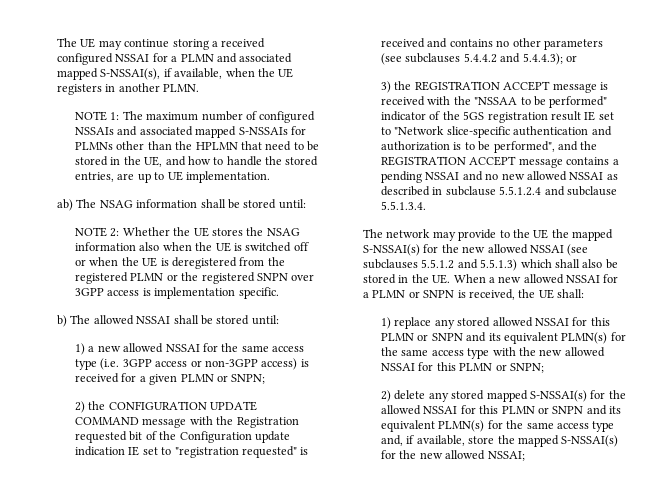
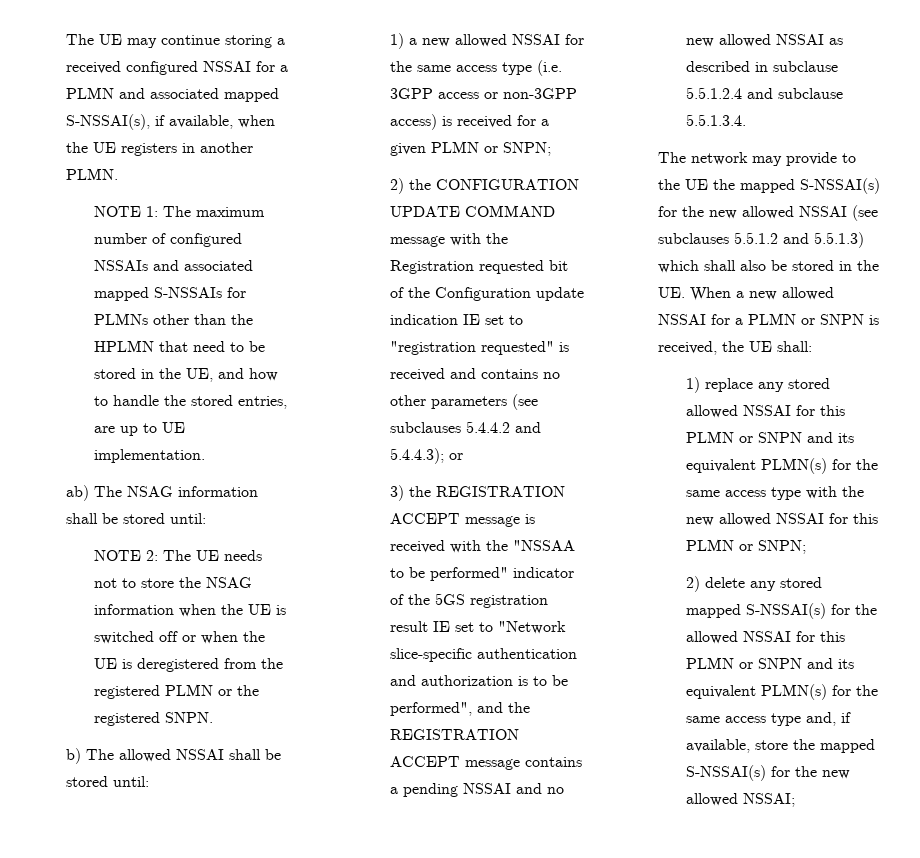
- NOTE 2: Whether the UE stores the NSAG information also when the UE is switched off or when the UE is deregistered from the registered PLMN or the registered SNPN over 3GPP access is implementation specific.
+ NOTE 2: The UE needs not to store the NSAG information when the UE is switched off or when the UE is deregistered from the registered PLMN or the registered SNPN.

